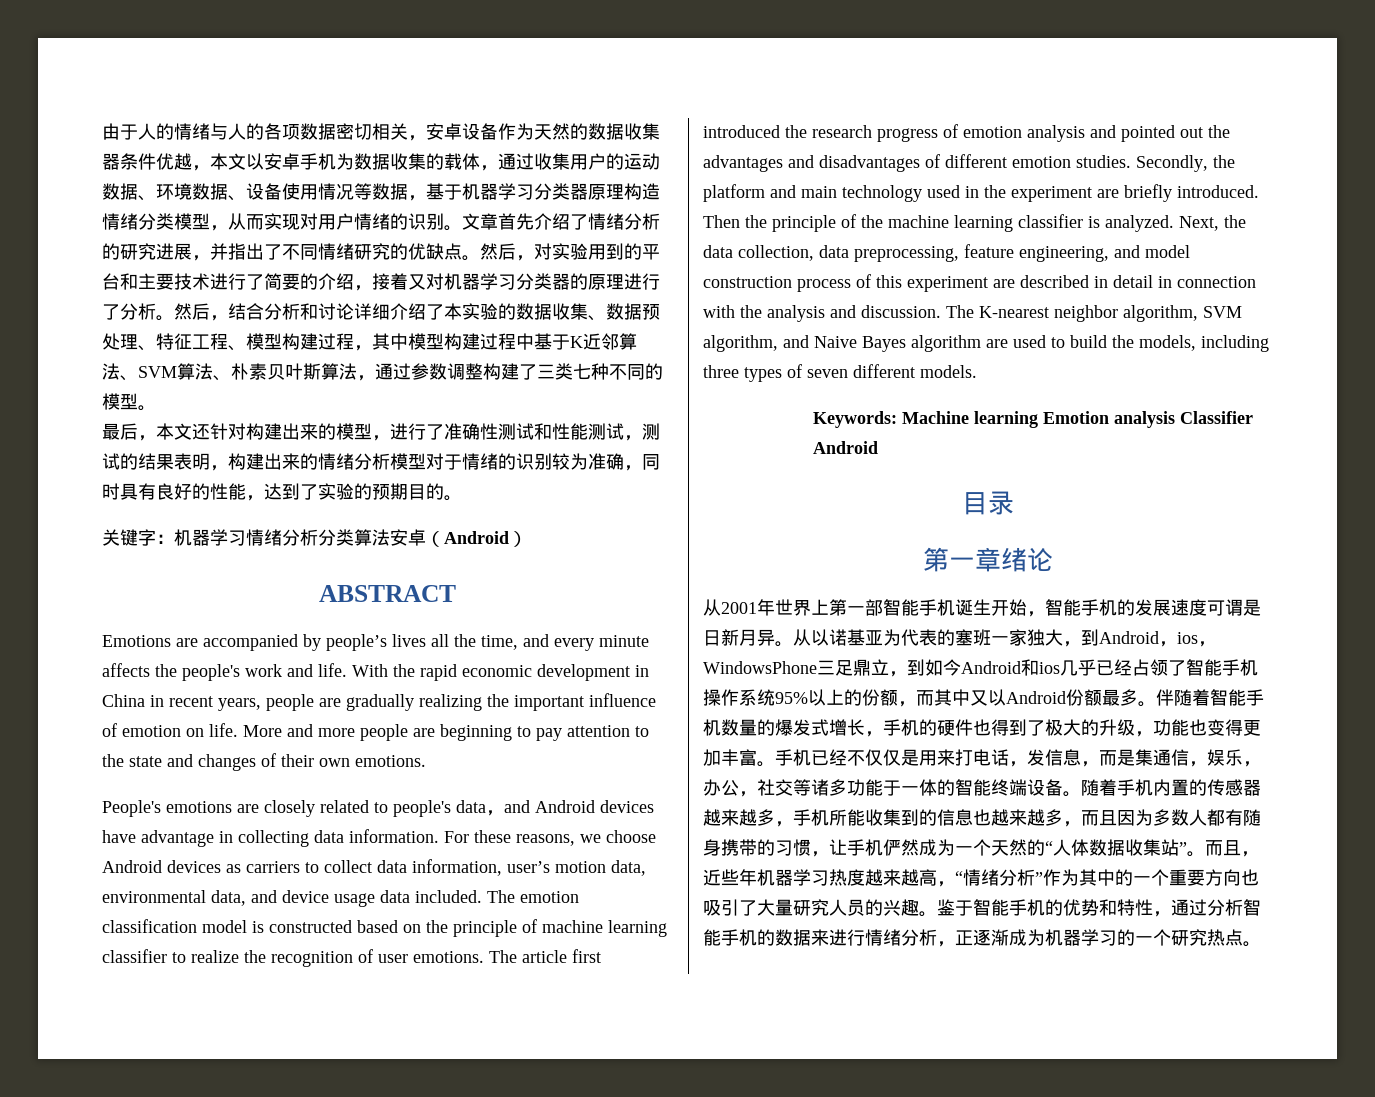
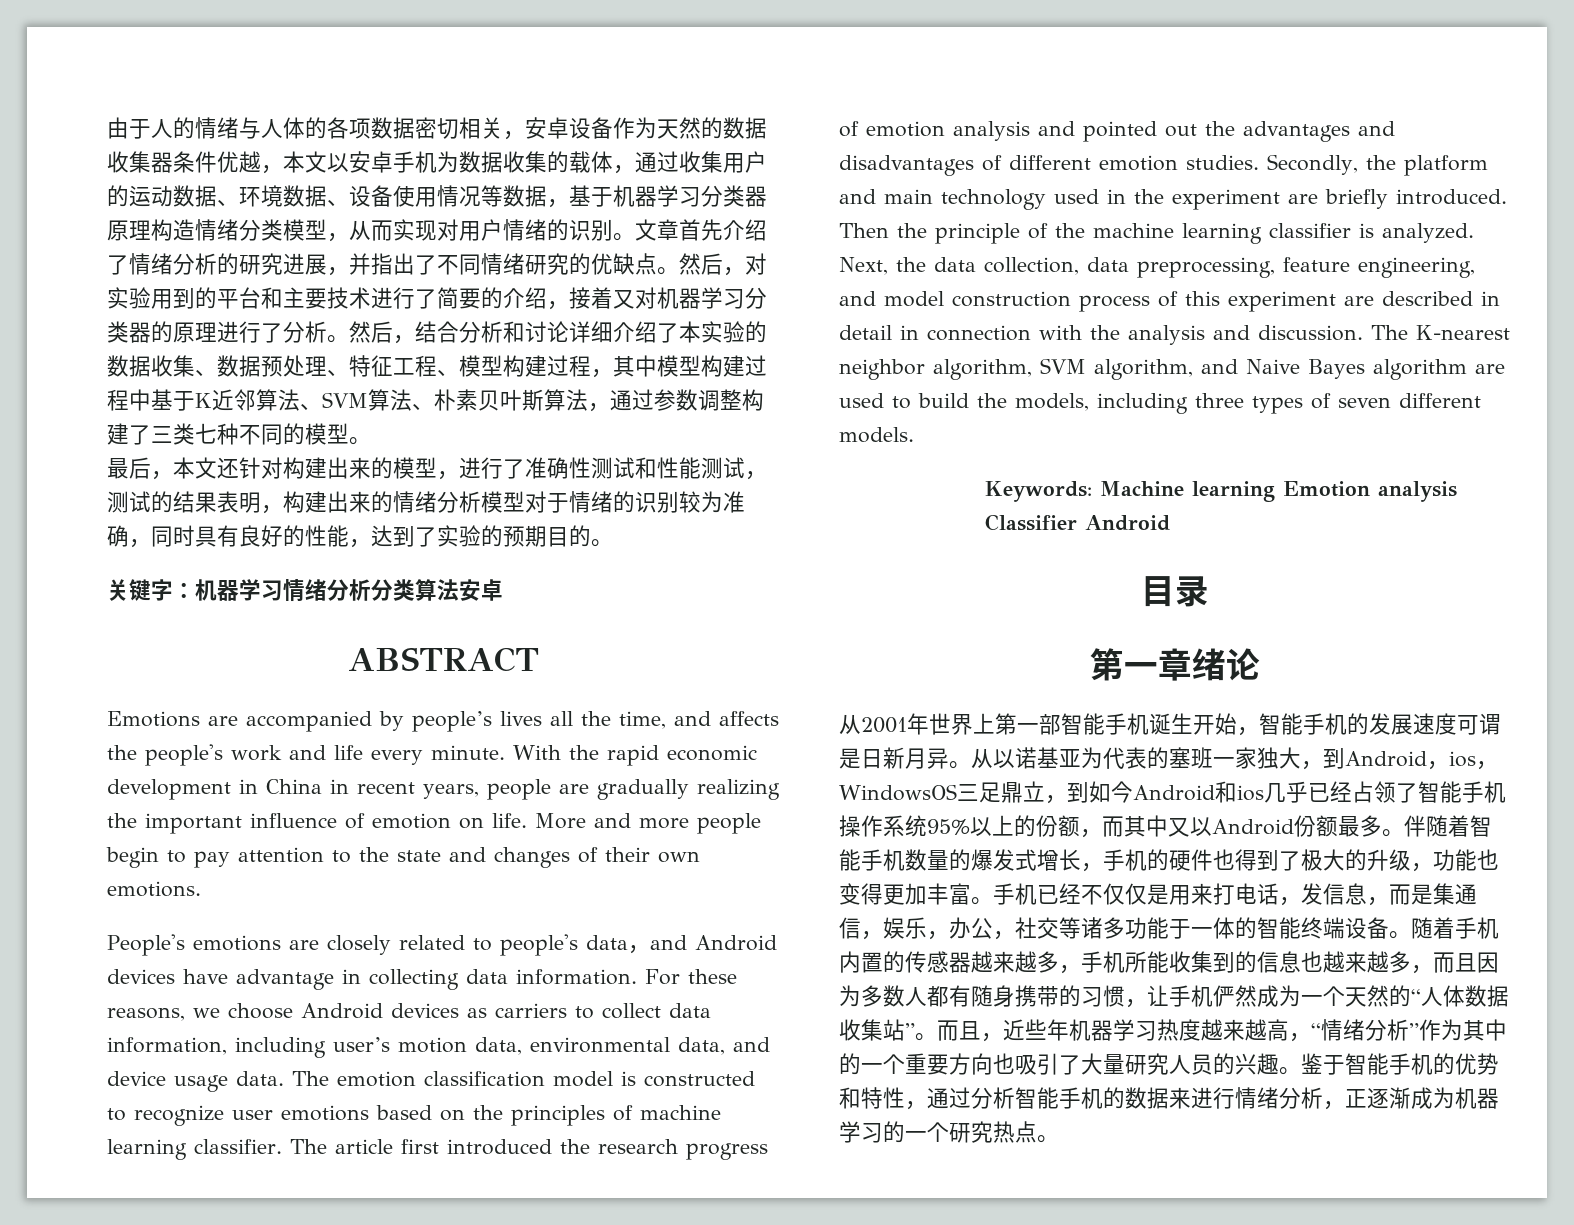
- 由于人的情绪与人的各项数据密切相关，安卓设备作为天然的数据收集器条件优越，本文以安卓手机为数据收集的载体，通过收集用户的运动数据、环境数据、设备使用情况等数据，基于机器学习分类器原理构造情绪分类模型，从而实现对用户情绪的识别。
+ 由于人的情绪与人体的各项数据密切相关，安卓设备作为天然的数据收集器条件优越，本文以安卓手机为数据收集的载体，通过收集用户的运动数据、环境数据、设备使用情况等数据，基于机器学习分类器原理构造情绪分类模型，从而实现对用户情绪的识别。
- 关键字：机器学习情绪分析分类算法安卓（Android）
+ 关键字：机器学习情绪分析分类算法安卓
- Emotions are accompanied by people’s lives all the time, and every minute affects the people's work and life.
+ Emotions are accompanied by people’s lives all the time, and affects the people's work and life every minute.
- More and more people are beginning to pay attention to the state and changes of their own emotions.
+ More and more people begin to pay attention to the state and changes of their own emotions.
- For these reasons, we choose Android devices as carriers to collect data information, user’s motion data, environmental data, and device usage data included.
+ For these reasons, we choose Android devices as carriers to collect data information, including user’s motion data, environmental data, and device usage data.
- The emotion classification model is constructed based on the principle of machine learning classifier to realize the recognition of user emotions.
+ The emotion classification model is constructed to recognize user emotions based on the principles of machine learning classifier.
- 从以诺基亚为代表的塞班一家独大，到Android，ios，WindowsPhone三足鼎立，到如今Android和ios几乎已经占领了智能手机操作系统95%以上的份额，而其中又以Android份额最多。
+ 从以诺基亚为代表的塞班一家独大，到Android，ios，WindowsOS三足鼎立，到如今Android和ios几乎已经占领了智能手机操作系统95%以上的份额，而其中又以Android份额最多。

